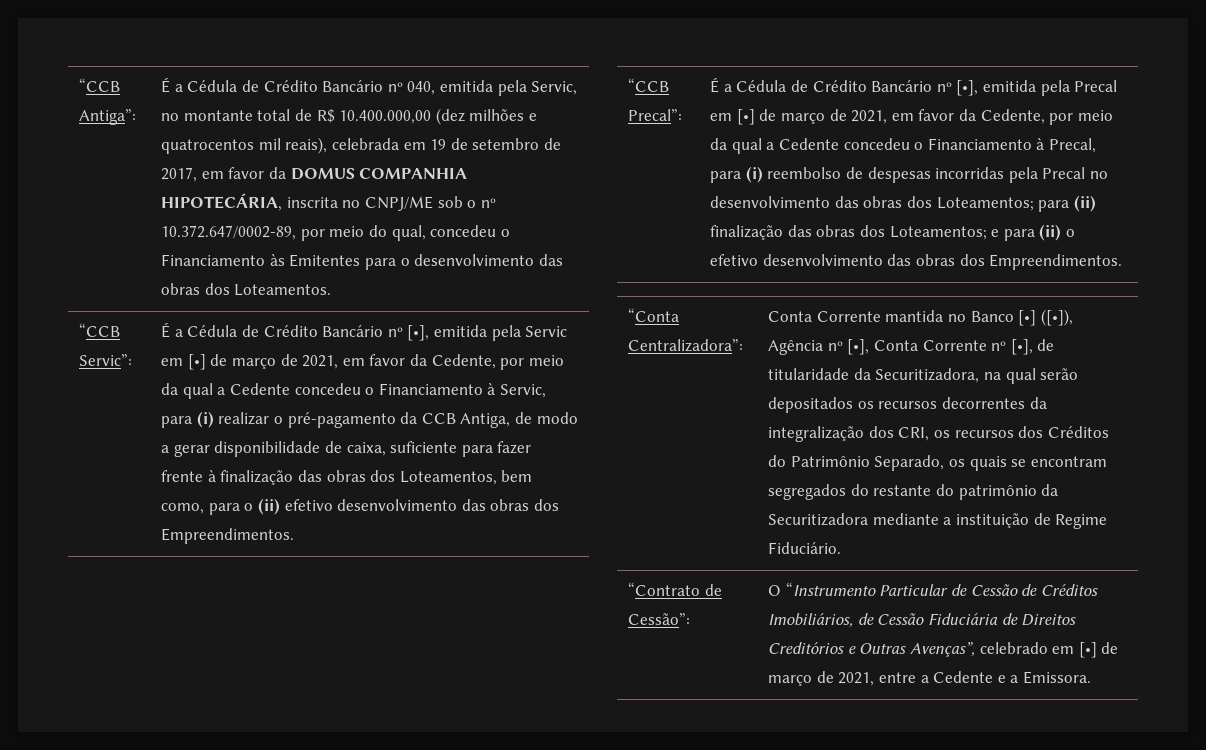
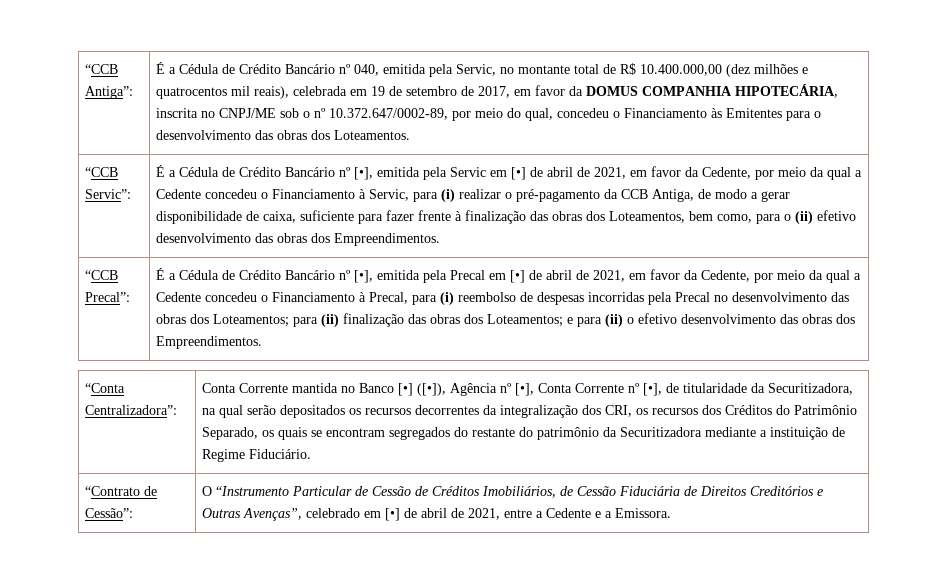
- É a Cédula de Crédito Bancário nº [•], emitida pela Servic em [•] de março de 2021, em favor da Cedente, por meio da qual a Cedente concedeu o Financiamento à Servic, para (i) realizar o pré-pagamento da CCB Antiga, de modo a gerar disponibilidade de caixa, suficiente para fazer frente à finalização das obras dos Loteamentos, bem como, para o (ii) efetivo desenvolvimento das obras dos Empreendimentos.
+ É a Cédula de Crédito Bancário nº [•], emitida pela Servic em [•] de abril de 2021, em favor da Cedente, por meio da qual a Cedente concedeu o Financiamento à Servic, para (i) realizar o pré-pagamento da CCB Antiga, de modo a gerar disponibilidade de caixa, suficiente para fazer frente à finalização das obras dos Loteamentos, bem como, para o (ii) efetivo desenvolvimento das obras dos Empreendimentos.
- É a Cédula de Crédito Bancário nº [•], emitida pela Precal em [•] de março de 2021, em favor da Cedente, por meio da qual a Cedente concedeu o Financiamento à Precal, para (i) reembolso de despesas incorridas pela Precal no desenvolvimento das obras dos Loteamentos;
+ É a Cédula de Crédito Bancário nº [•], emitida pela Precal em [•] de abril de 2021, em favor da Cedente, por meio da qual a Cedente concedeu o Financiamento à Precal, para (i) reembolso de despesas incorridas pela Precal no desenvolvimento das obras dos Loteamentos;
- “Contrato de Cessão”: | O “Instrumento Particular de Cessão de Créditos Imobiliários, de Cessão Fiduciária de Direitos Creditórios e Outras Avenças”, celebrado em [•] de março de 2021, entre a Cedente e a Emissora.
+ “Contrato de Cessão”: | O “Instrumento Particular de Cessão de Créditos Imobiliários, de Cessão Fiduciária de Direitos Creditórios e Outras Avenças”, celebrado em [•] de abril de 2021, entre a Cedente e a Emissora.

